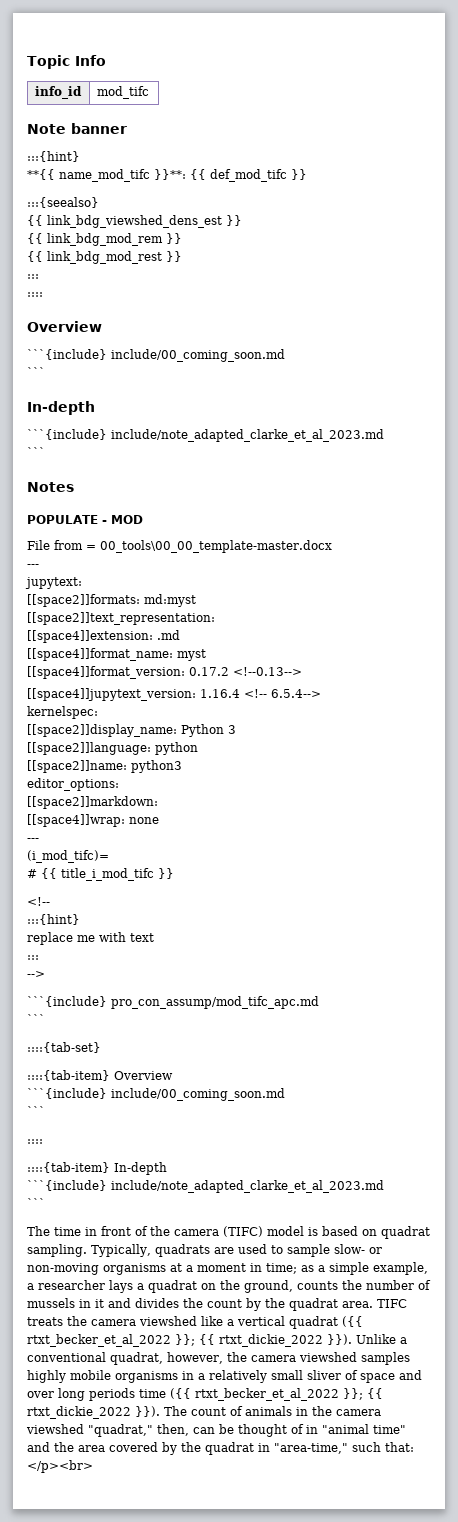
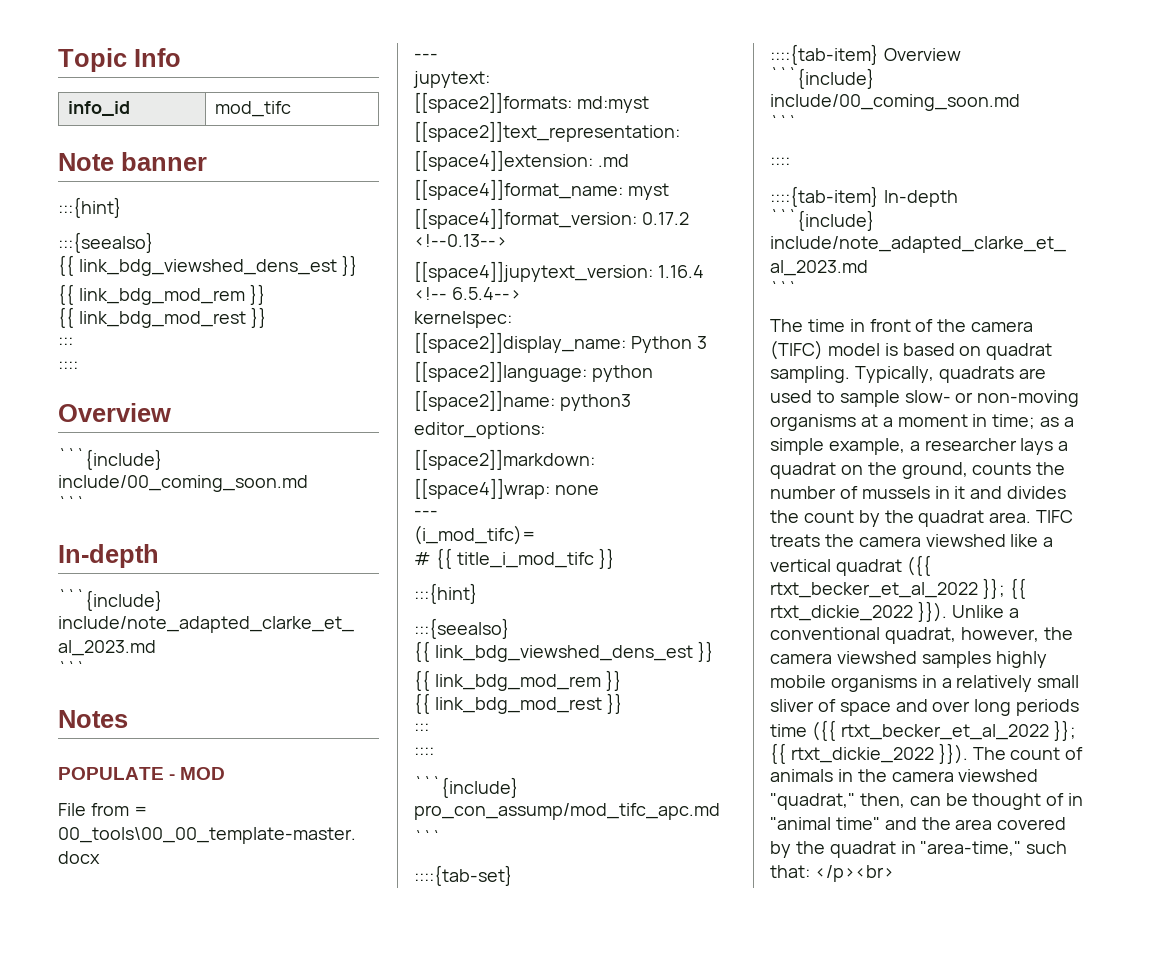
- **{{ name_mod_tifc }}**: {{ def_mod_tifc }}
  # {{ title_i_mod_tifc }}
- <!--
  :::{hint}
- replace me with text
+ :::{seealso}
+ {{ link_bdg_viewshed_dens_est }}
+ {{ link_bdg_mod_rem }}
+ {{ link_bdg_mod_rest }}
  :::
- -->
+ ::::

